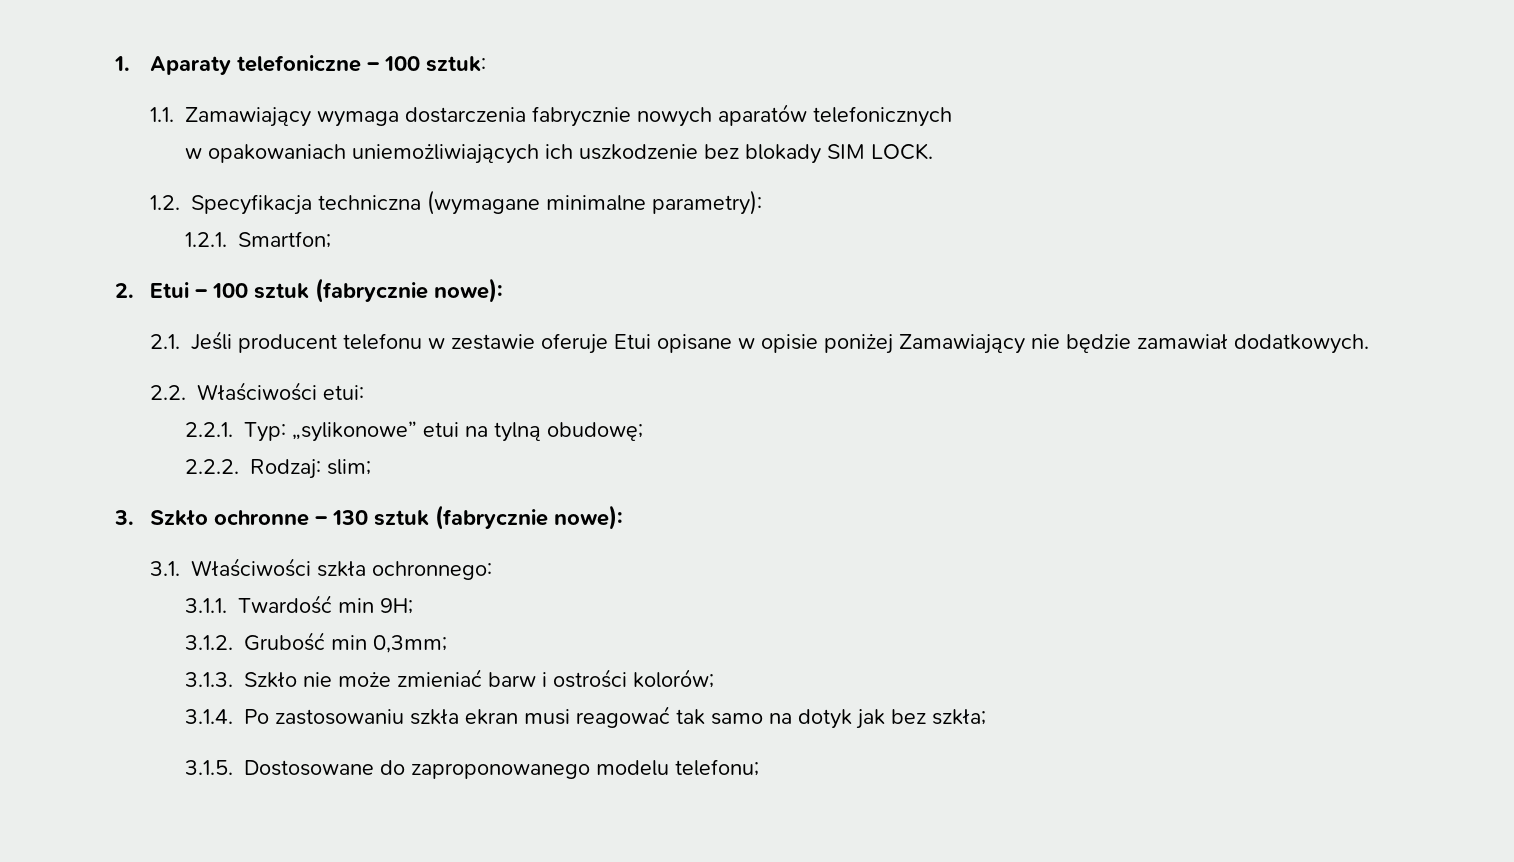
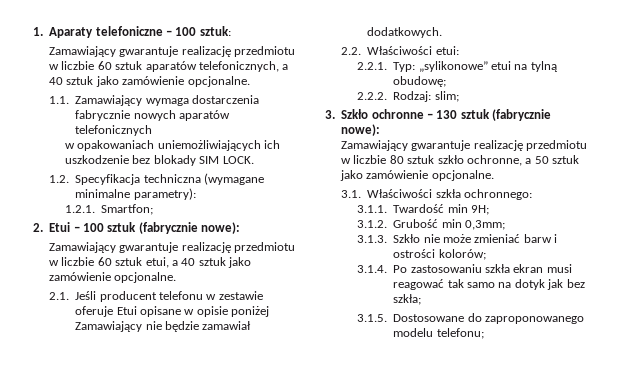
+ Zamawiający gwarantuje realizację przedmiotu w liczbie 60 sztuk aparatów telefonicznych, a 40 sztuk jako zamówienie opcjonalne.
+ Zamawiający gwarantuje realizację przedmiotu w liczbie 60 sztuk etui, a 40 sztuk jako zamówienie opcjonalne.
+ Zamawiający gwarantuje realizację przedmiotu w liczbie 80 sztuk szkło ochronne, a 50 sztuk jako zamówienie opcjonalne.

